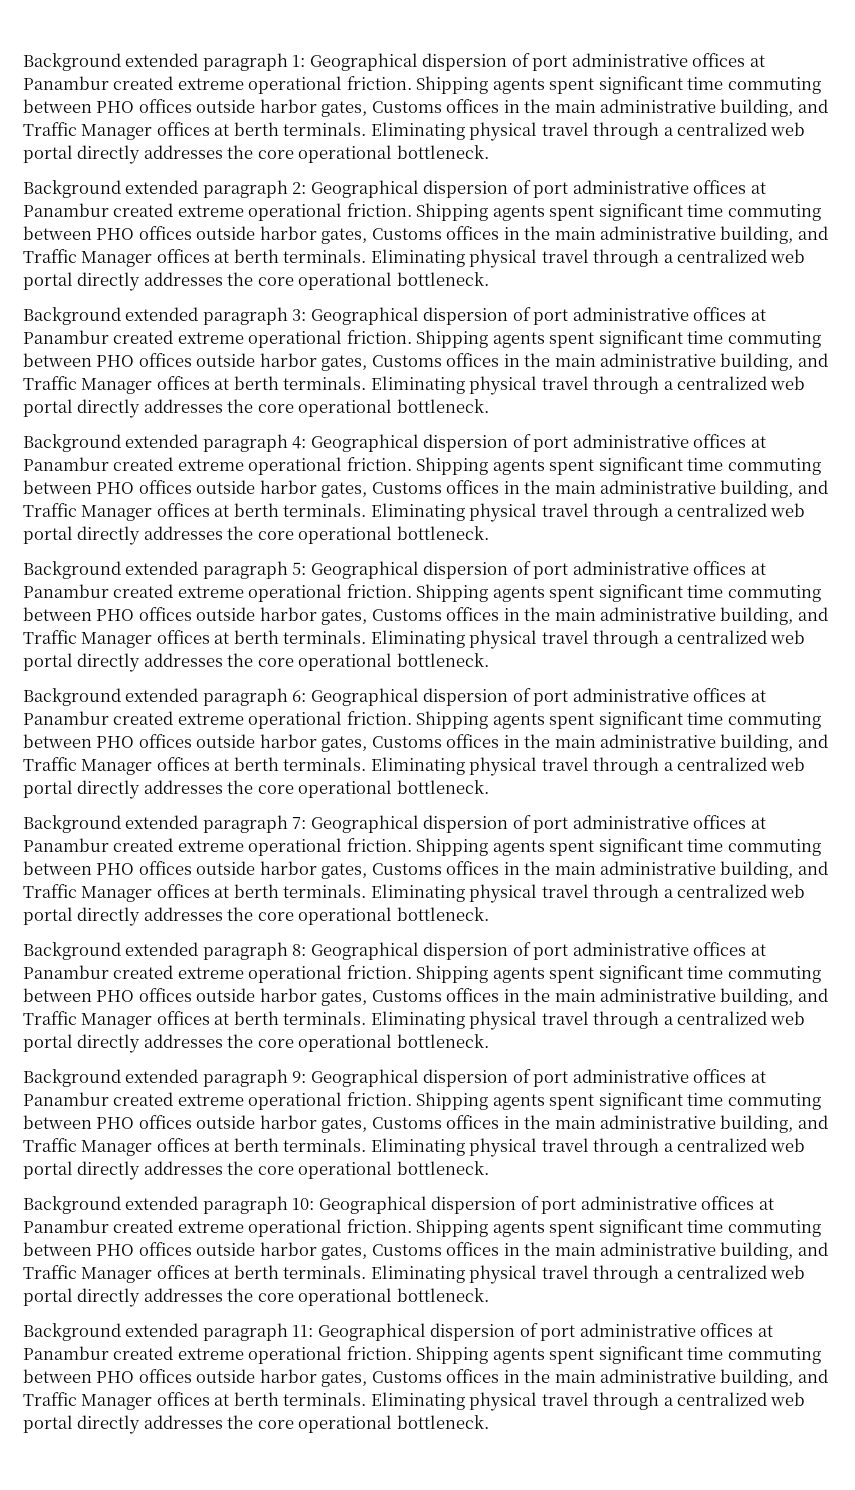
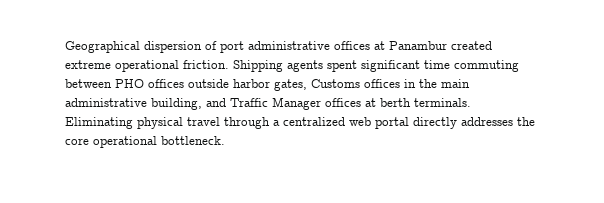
- Background extended paragraph 1: Geographical dispersion of port administrative offices at Panambur created extreme operational friction.
+ Geographical dispersion of port administrative offices at Panambur created extreme operational friction.
- Background extended paragraph 2: Geographical dispersion of port administrative offices at Panambur created extreme operational friction. Shipping agents spent significant time commuting between PHO offices outside harbor gates, Customs offices in the main administrative building, and Traffic Manager offices at berth terminals. Eliminating physical travel through a centralized web portal directly addresses the core operational bottleneck.
- Background extended paragraph 3: Geographical dispersion of port administrative offices at Panambur created extreme operational friction. Shipping agents spent significant time commuting between PHO offices outside harbor gates, Customs offices in the main administrative building, and Traffic Manager offices at berth terminals. Eliminating physical travel through a centralized web portal directly addresses the core operational bottleneck.
- Background extended paragraph 4: Geographical dispersion of port administrative offices at Panambur created extreme operational friction. Shipping agents spent significant time commuting between PHO offices outside harbor gates, Customs offices in the main administrative building, and Traffic Manager offices at berth terminals. Eliminating physical travel through a centralized web portal directly addresses the core operational bottleneck.
- Background extended paragraph 5: Geographical dispersion of port administrative offices at Panambur created extreme operational friction. Shipping agents spent significant time commuting between PHO offices outside harbor gates, Customs offices in the main administrative building, and Traffic Manager offices at berth terminals. Eliminating physical travel through a centralized web portal directly addresses the core operational bottleneck.
- Background extended paragraph 6: Geographical dispersion of port administrative offices at Panambur created extreme operational friction. Shipping agents spent significant time commuting between PHO offices outside harbor gates, Customs offices in the main administrative building, and Traffic Manager offices at berth terminals. Eliminating physical travel through a centralized web portal directly addresses the core operational bottleneck.
- Background extended paragraph 7: Geographical dispersion of port administrative offices at Panambur created extreme operational friction. Shipping agents spent significant time commuting between PHO offices outside harbor gates, Customs offices in the main administrative building, and Traffic Manager offices at berth terminals. Eliminating physical travel through a centralized web portal directly addresses the core operational bottleneck.
- Background extended paragraph 8: Geographical dispersion of port administrative offices at Panambur created extreme operational friction. Shipping agents spent significant time commuting between PHO offices outside harbor gates, Customs offices in the main administrative building, and Traffic Manager offices at berth terminals. Eliminating physical travel through a centralized web portal directly addresses the core operational bottleneck.
- Background extended paragraph 9: Geographical dispersion of port administrative offices at Panambur created extreme operational friction. Shipping agents spent significant time commuting between PHO offices outside harbor gates, Customs offices in the main administrative building, and Traffic Manager offices at berth terminals. Eliminating physical travel through a centralized web portal directly addresses the core operational bottleneck.
- Background extended paragraph 10: Geographical dispersion of port administrative offices at Panambur created extreme operational friction. Shipping agents spent significant time commuting between PHO offices outside harbor gates, Customs offices in the main administrative building, and Traffic Manager offices at berth terminals. Eliminating physical travel through a centralized web portal directly addresses the core operational bottleneck.
- Background extended paragraph 11: Geographical dispersion of port administrative offices at Panambur created extreme operational friction. Shipping agents spent significant time commuting between PHO offices outside harbor gates, Customs offices in the main administrative building, and Traffic Manager offices at berth terminals. Eliminating physical travel through a centralized web portal directly addresses the core operational bottleneck.

